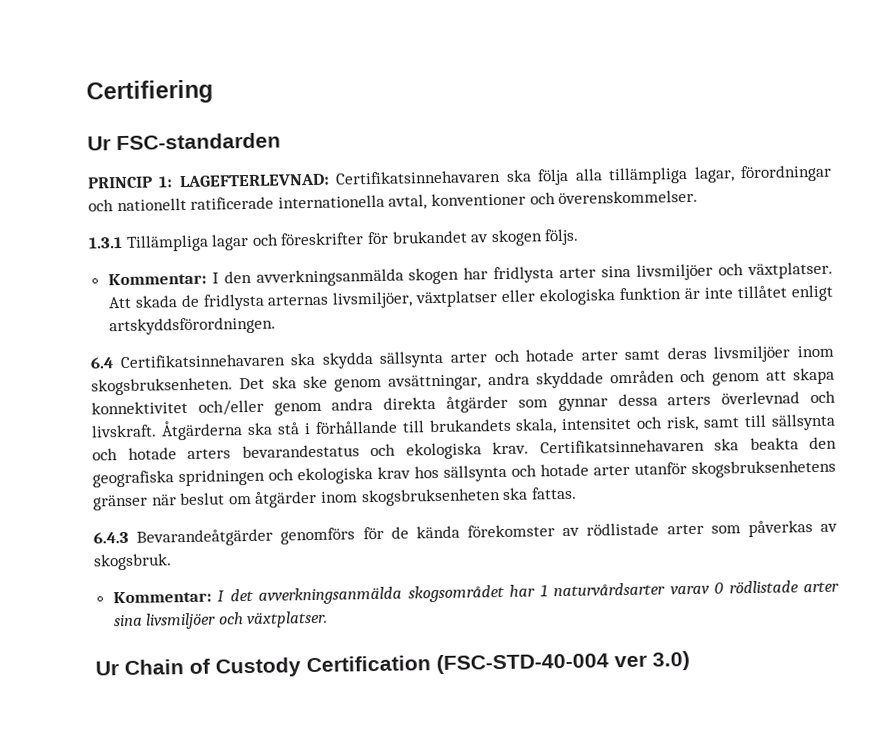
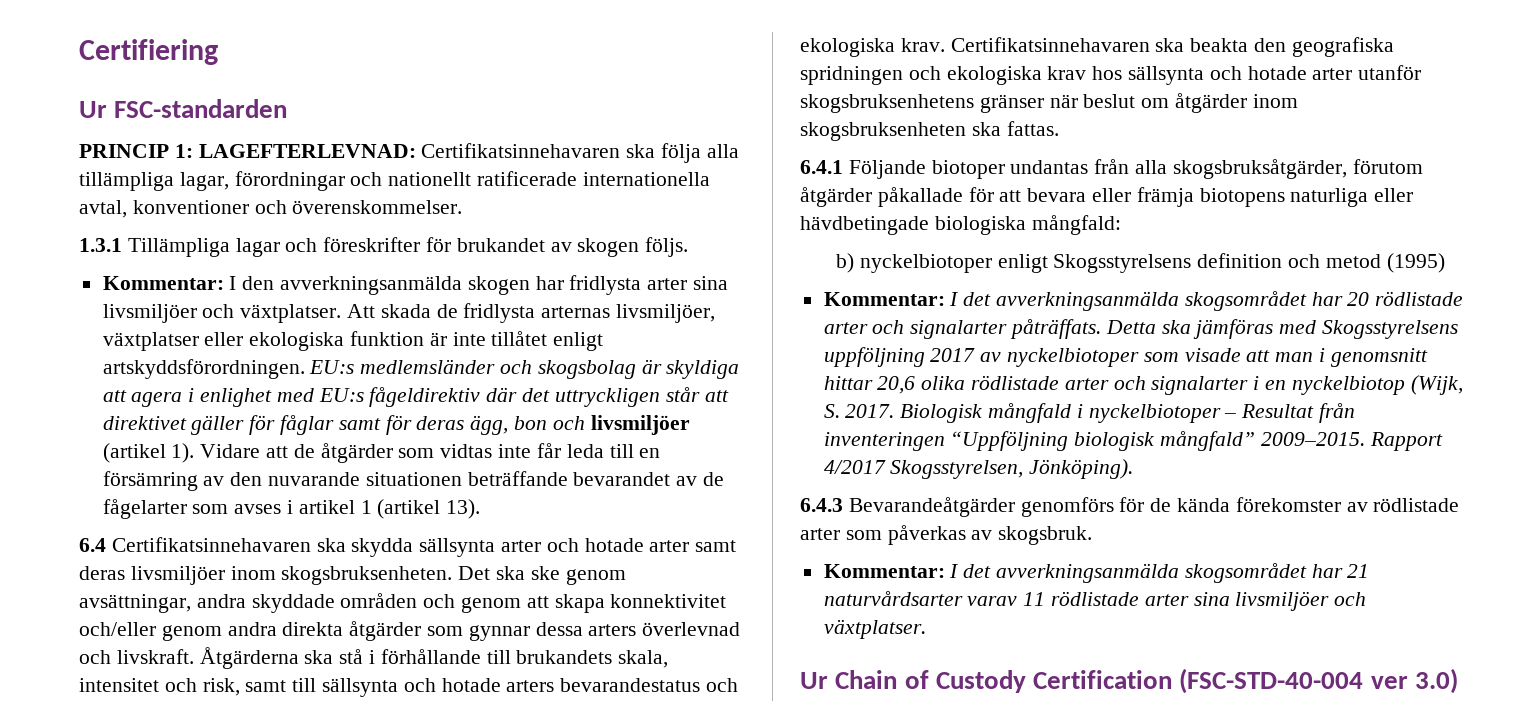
+ EU:s medlemsländer och skogsbolag är skyldiga att agera i enlighet med EU:s fågeldirektiv där det uttryckligen står att direktivet gäller för fåglar samt för deras ägg, bon och livsmiljöer (artikel 1). Vidare att de åtgärder som vidtas inte får leda till en försämring av den nuvarande situationen beträffande bevarandet av de fågelarter som avses i artikel 1 (artikel 13).
+ 6.4.1 Följande biotoper undantas från alla skogsbruksåtgärder, förutom åtgärder påkallade för att bevara eller främja biotopens naturliga eller hävdbetingade biologiska mångfald:
+ b) nyckelbiotoper enligt Skogsstyrelsens definition och metod (1995)
+ Kommentar: I det avverkningsanmälda skogsområdet har 20 rödlistade arter och signalarter påträffats. Detta ska jämföras med Skogsstyrelsens uppföljning 2017 av nyckelbiotoper som visade att man i genomsnitt hittar 20,6 olika rödlistade arter och signalarter i en nyckelbiotop (Wijk, S. 2017. Biologisk mångfald i nyckelbiotoper – Resultat från inventeringen “Uppföljning biologisk mångfald” 2009–2015. Rapport 4/2017 Skogsstyrelsen, Jönköping).
- Kommentar: I det avverkningsanmälda skogsområdet har 1 naturvårdsarter varav 0 rödlistade arter sina livsmiljöer och växtplatser.
+ Kommentar: I det avverkningsanmälda skogsområdet har 21 naturvårdsarter varav 11 rödlistade arter sina livsmiljöer och växtplatser.

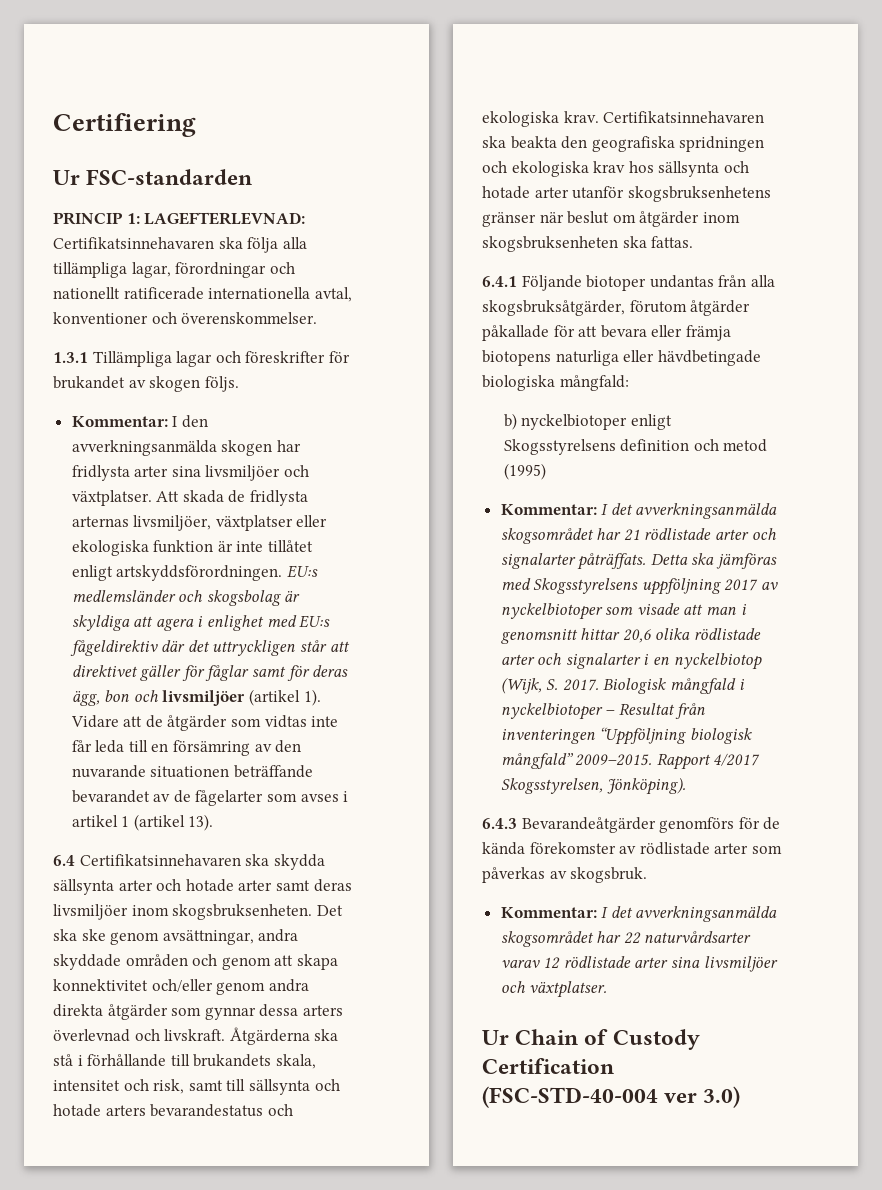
- Kommentar: I det avverkningsanmälda skogsområdet har 20 rödlistade arter och signalarter påträffats.
+ Kommentar: I det avverkningsanmälda skogsområdet har 21 rödlistade arter och signalarter påträffats.
- Kommentar: I det avverkningsanmälda skogsområdet har 21 naturvårdsarter varav 11 rödlistade arter sina livsmiljöer och växtplatser.
+ Kommentar: I det avverkningsanmälda skogsområdet har 22 naturvårdsarter varav 12 rödlistade arter sina livsmiljöer och växtplatser.

